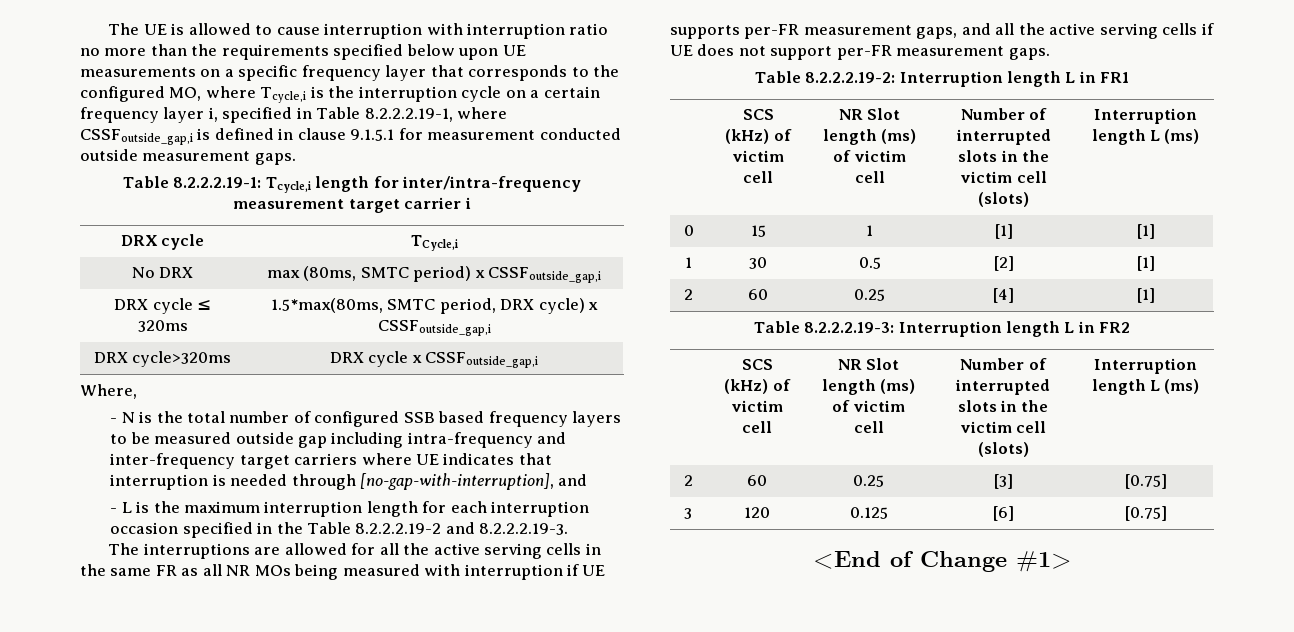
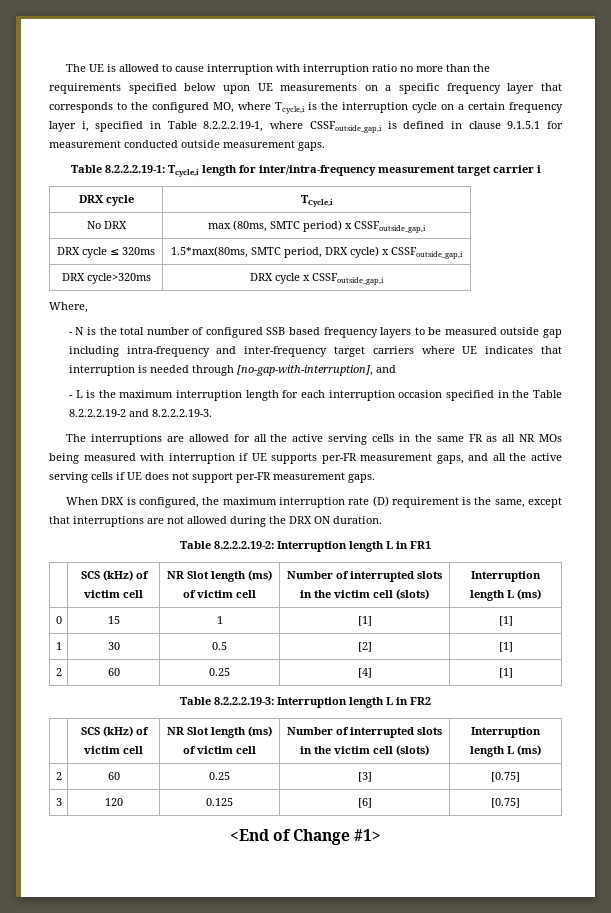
+ When DRX is configured, the maximum interruption rate (D) requirement is the same, except that interruptions are not allowed during the DRX ON duration.

